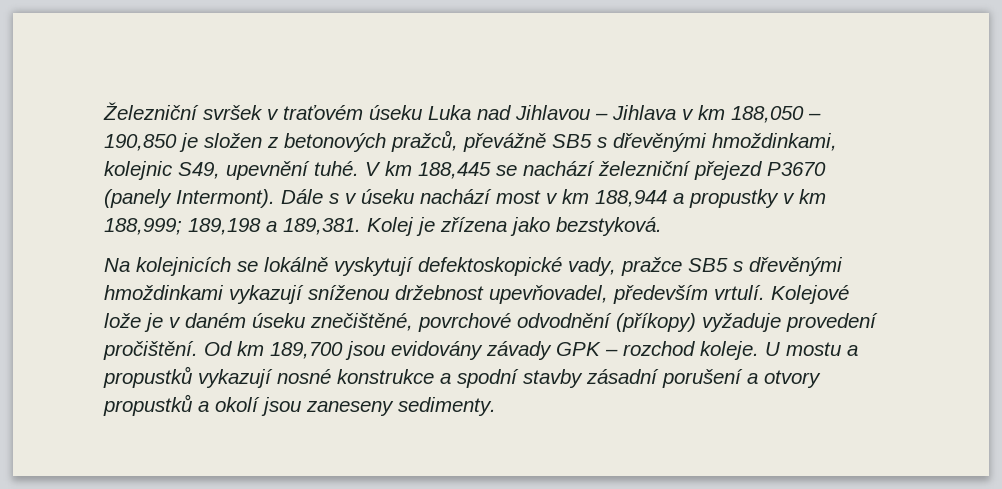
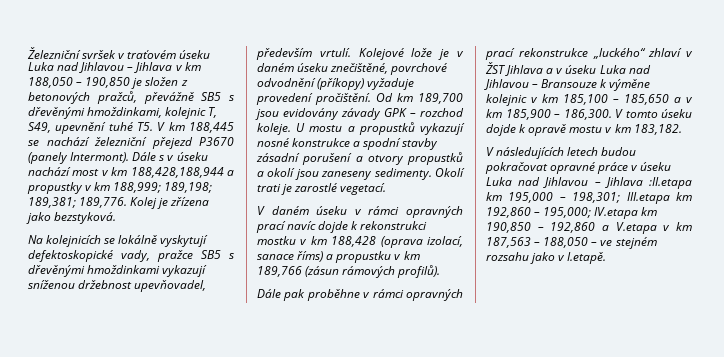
- Železniční svršek v traťovém úseku Luka nad Jihlavou – Jihlava v km 188,050 – 190,850 je složen z betonových pražců, převážně SB5 s dřevěnými hmoždinkami, kolejnic S49, upevnění tuhé. V km 188,445 se nachází železniční přejezd P3670 (panely Intermont).
+ Železniční svršek v traťovém úseku Luka nad Jihlavou – Jihlava v km 188,050 – 190,850 je složen z betonových pražců, převážně SB5 s dřevěnými hmoždinkami, kolejnic T, S49, upevnění tuhé T5. V km 188,445 se nachází železniční přejezd P3670 (panely Intermont).
- Dále s v úseku nachází most v km 188,944 a propustky v km 188,999; 189,198 a 189,381.
+ Dále s v úseku nachází most v km 188,428,188,944 a propustky v km 188,999; 189,198; 189,381; 189,776.
+ Okolí trati je zarostlé vegetací.
+ V daném úseku v rámci opravných prací navíc dojde k rekonstrukci mostku v km 188,428 (oprava izolací, sanace říms) a propustku v km 189,766 (zásun rámových profilů).
+ Dále pak proběhne v rámci opravných prací rekonstrukce „luckého“ zhlaví v ŽST Jihlava a v úseku Luka nad Jihlavou – Bransouze k výměne kolejnic v km 185,100 – 185,650 a v km 185,900 – 186,300. V tomto úseku dojde k opravě mostu v km 183,182.
+ V následujících letech budou pokračovat opravné práce v úseku Luka nad Jihlavou – Jihlava :II.etapa km 195,000 – 198,301; III.etapa km 192,860 – 195,000; IV.etapa km 190,850 – 192,860 a V.etapa v km 187,563 – 188,050 – ve stejném rozsahu jako v I.etapě.

